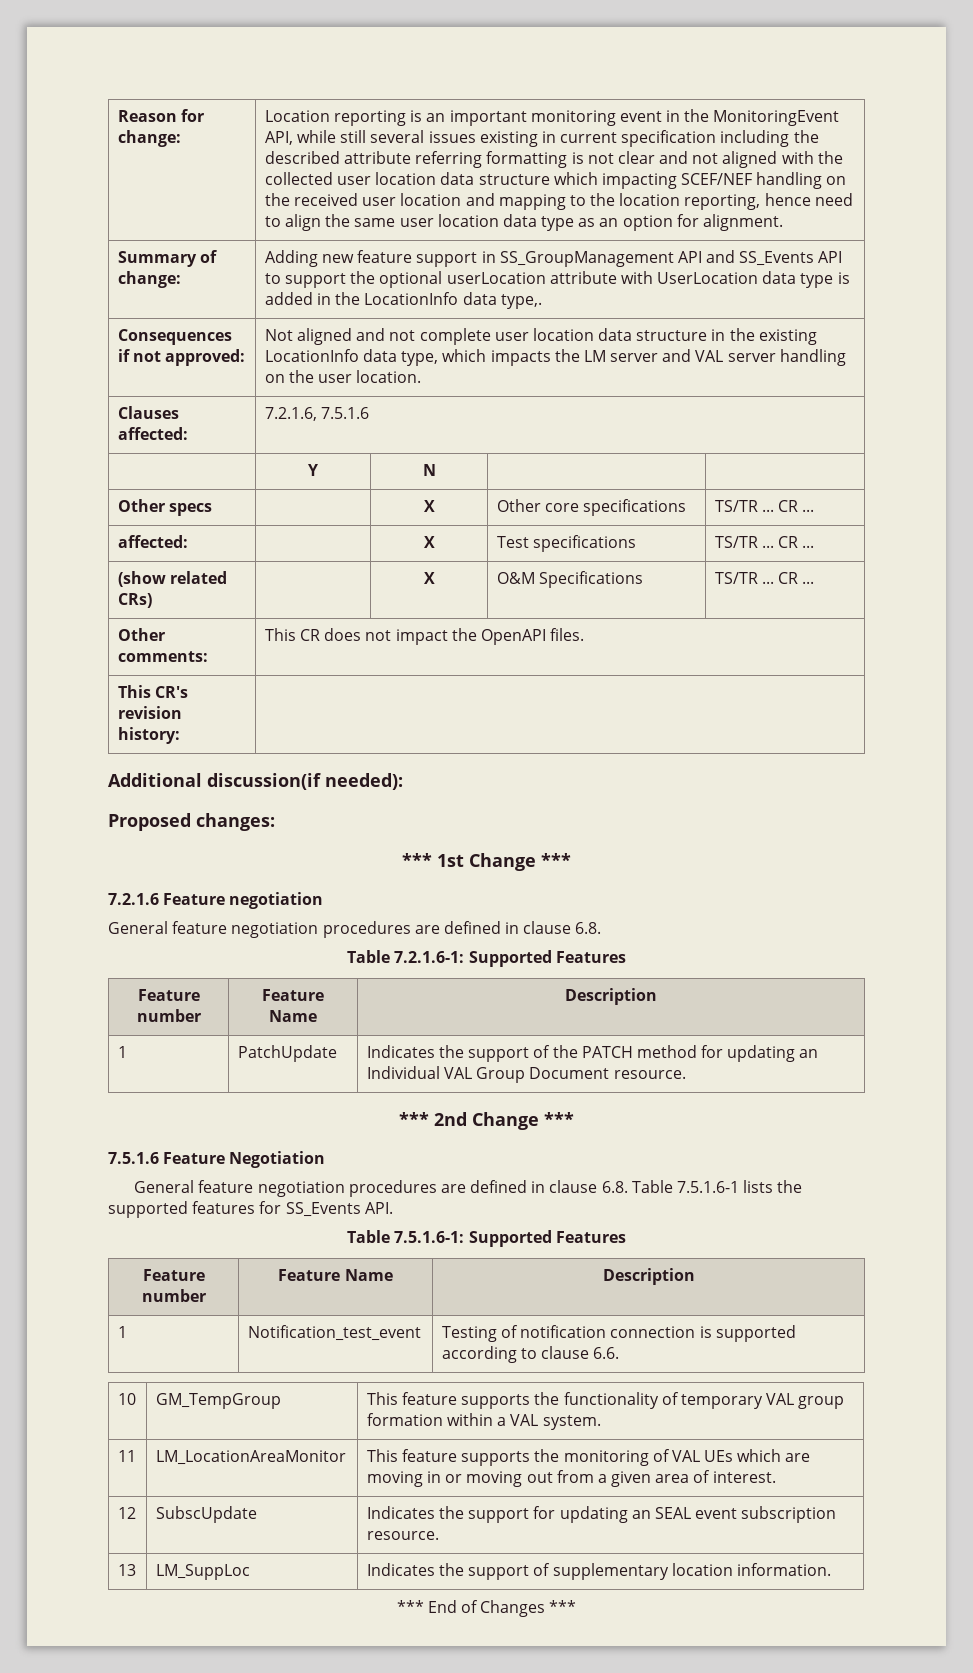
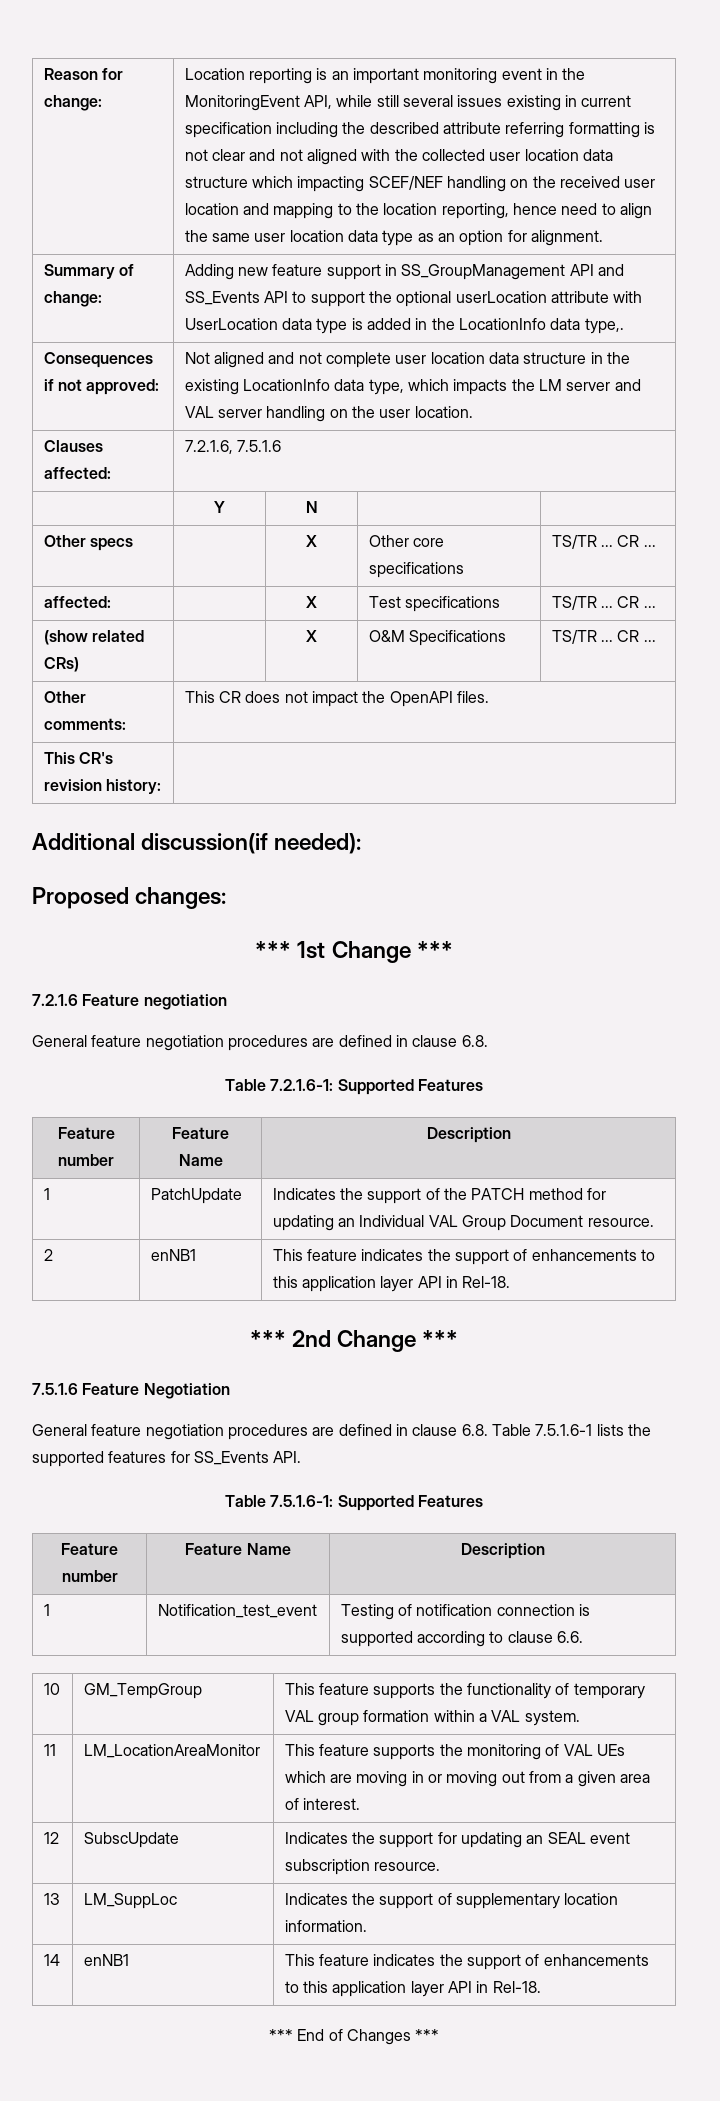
+ 2 | enNB1 | This feature indicates the support of enhancements to this application layer API in Rel-18.
+ 14 | enNB1 | This feature indicates the support of enhancements to this application layer API in Rel-18.

